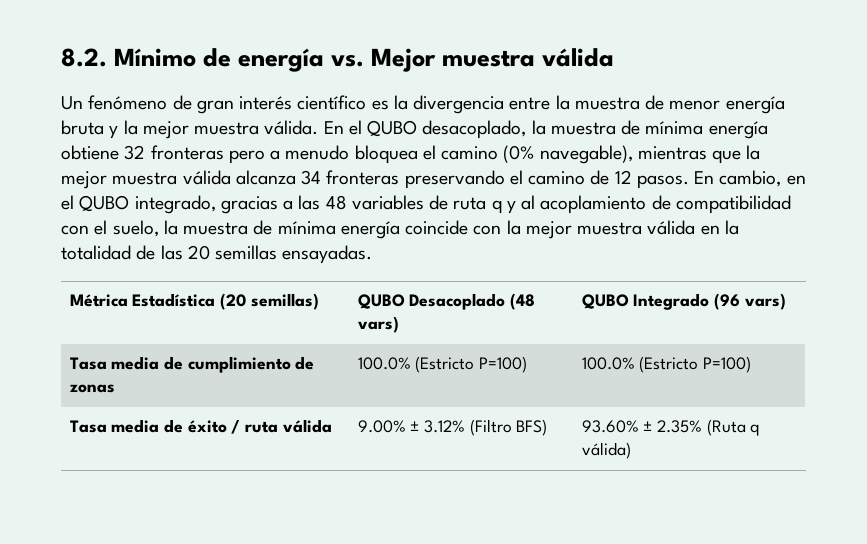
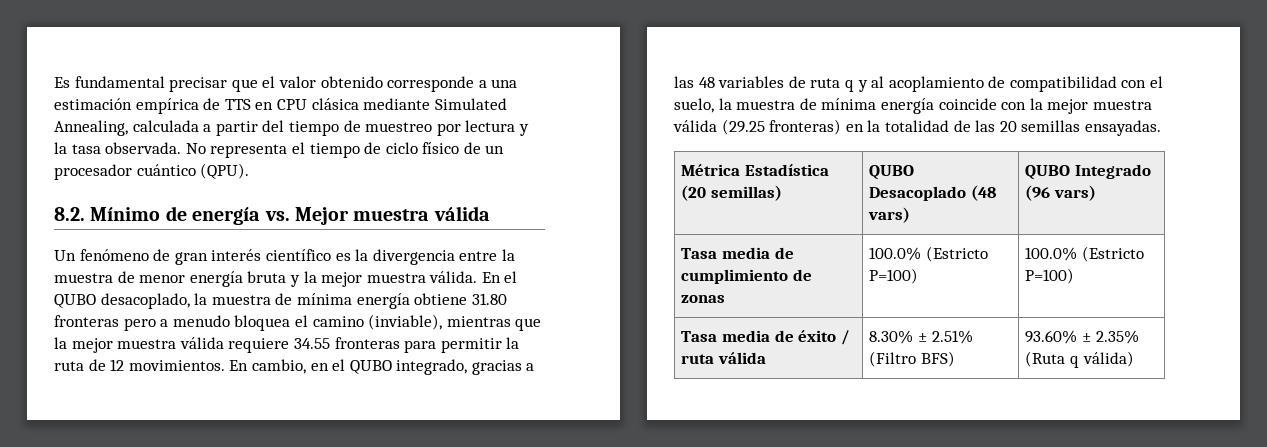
+ Es fundamental precisar que el valor obtenido corresponde a una estimación empírica de TTS en CPU clásica mediante Simulated Annealing, calculada a partir del tiempo de muestreo por lectura y la tasa observada. No representa el tiempo de ciclo físico de un procesador cuántico (QPU).
- En el QUBO desacoplado, la muestra de mínima energía obtiene 32 fronteras pero a menudo bloquea el camino (0% navegable), mientras que la mejor muestra válida alcanza 34 fronteras preservando el camino de 12 pasos.
+ En el QUBO desacoplado, la muestra de mínima energía obtiene 31.80 fronteras pero a menudo bloquea el camino (inviable), mientras que la mejor muestra válida requiere 34.55 fronteras para permitir la ruta de 12 movimientos.
- En cambio, en el QUBO integrado, gracias a las 48 variables de ruta q y al acoplamiento de compatibilidad con el suelo, la muestra de mínima energía coincide con la mejor muestra válida en la totalidad de las 20 semillas ensayadas.
+ En cambio, en el QUBO integrado, gracias a las 48 variables de ruta q y al acoplamiento de compatibilidad con el suelo, la muestra de mínima energía coincide con la mejor muestra válida (29.25 fronteras) en la totalidad de las 20 semillas ensayadas.
- Tasa media de éxito / ruta válida | 9.00% ± 3.12% (Filtro BFS) | 93.60% ± 2.35% (Ruta q válida)
+ Tasa media de éxito / ruta válida | 8.30% ± 2.51% (Filtro BFS) | 93.60% ± 2.35% (Ruta q válida)

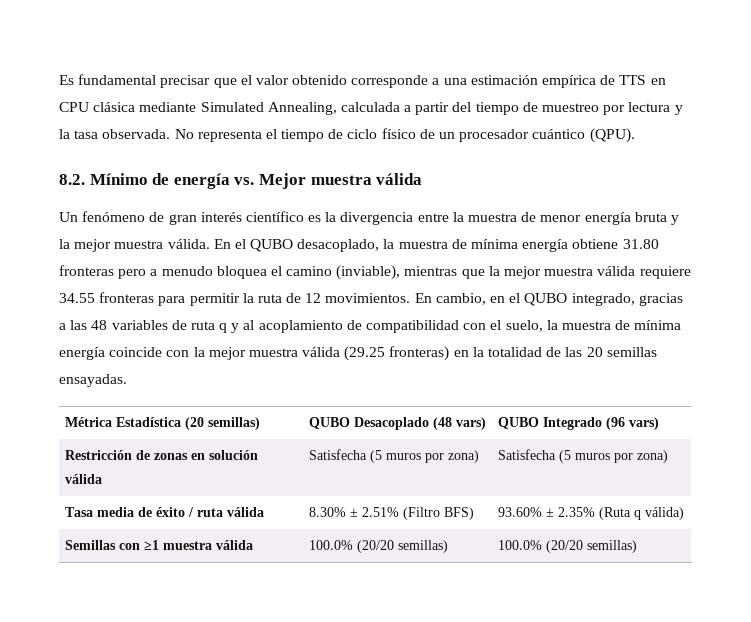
- Tasa media de cumplimiento de zonas | 100.0% (Estricto P=100) | 100.0% (Estricto P=100)
+ Restricción de zonas en solución válida | Satisfecha (5 muros por zona) | Satisfecha (5 muros por zona)
+ Semillas con ≥1 muestra válida | 100.0% (20/20 semillas) | 100.0% (20/20 semillas)

